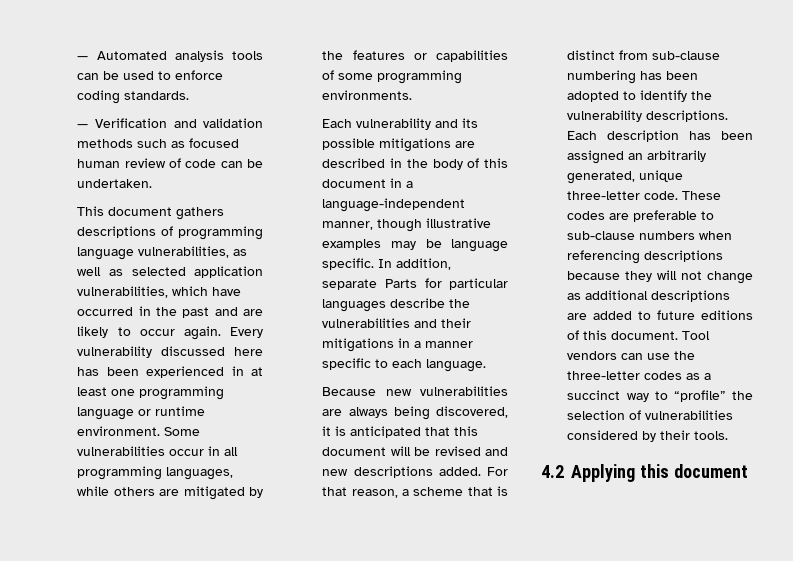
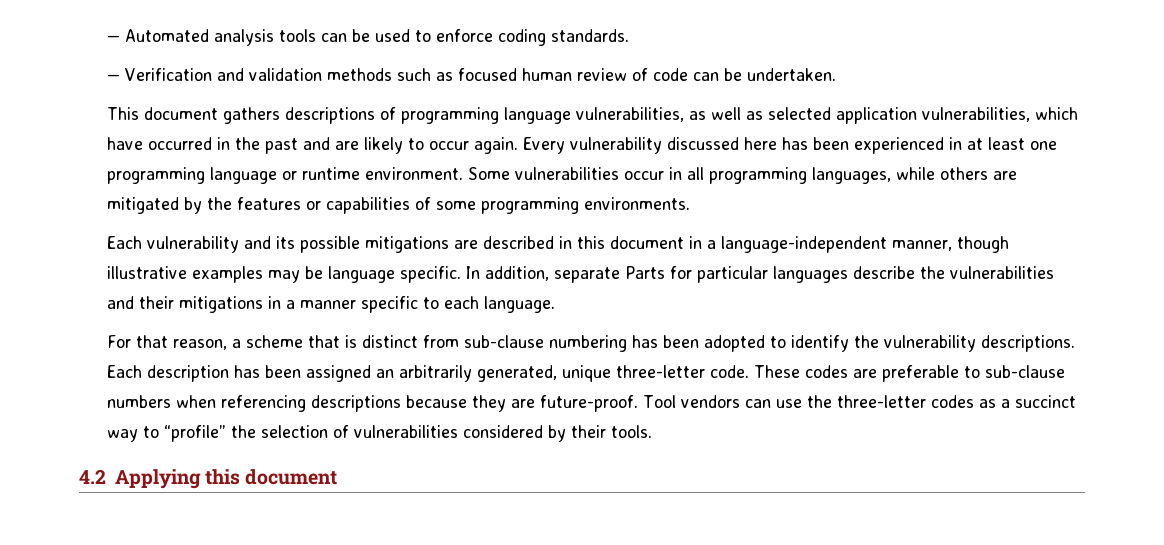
- Each vulnerability and its possible mitigations are described in the body of this document in a language-independent manner, though illustrative examples may be language specific.
+ Each vulnerability and its possible mitigations are described in this document in a language-independent manner, though illustrative examples may be language specific.
- Because new vulnerabilities are always being discovered, it is anticipated that this document will be revised and new descriptions added.
- These codes are preferable to sub-clause numbers when referencing descriptions because they will not change as additional descriptions are added to future editions of this document.
+ These codes are preferable to sub-clause numbers when referencing descriptions because they are future-proof.

